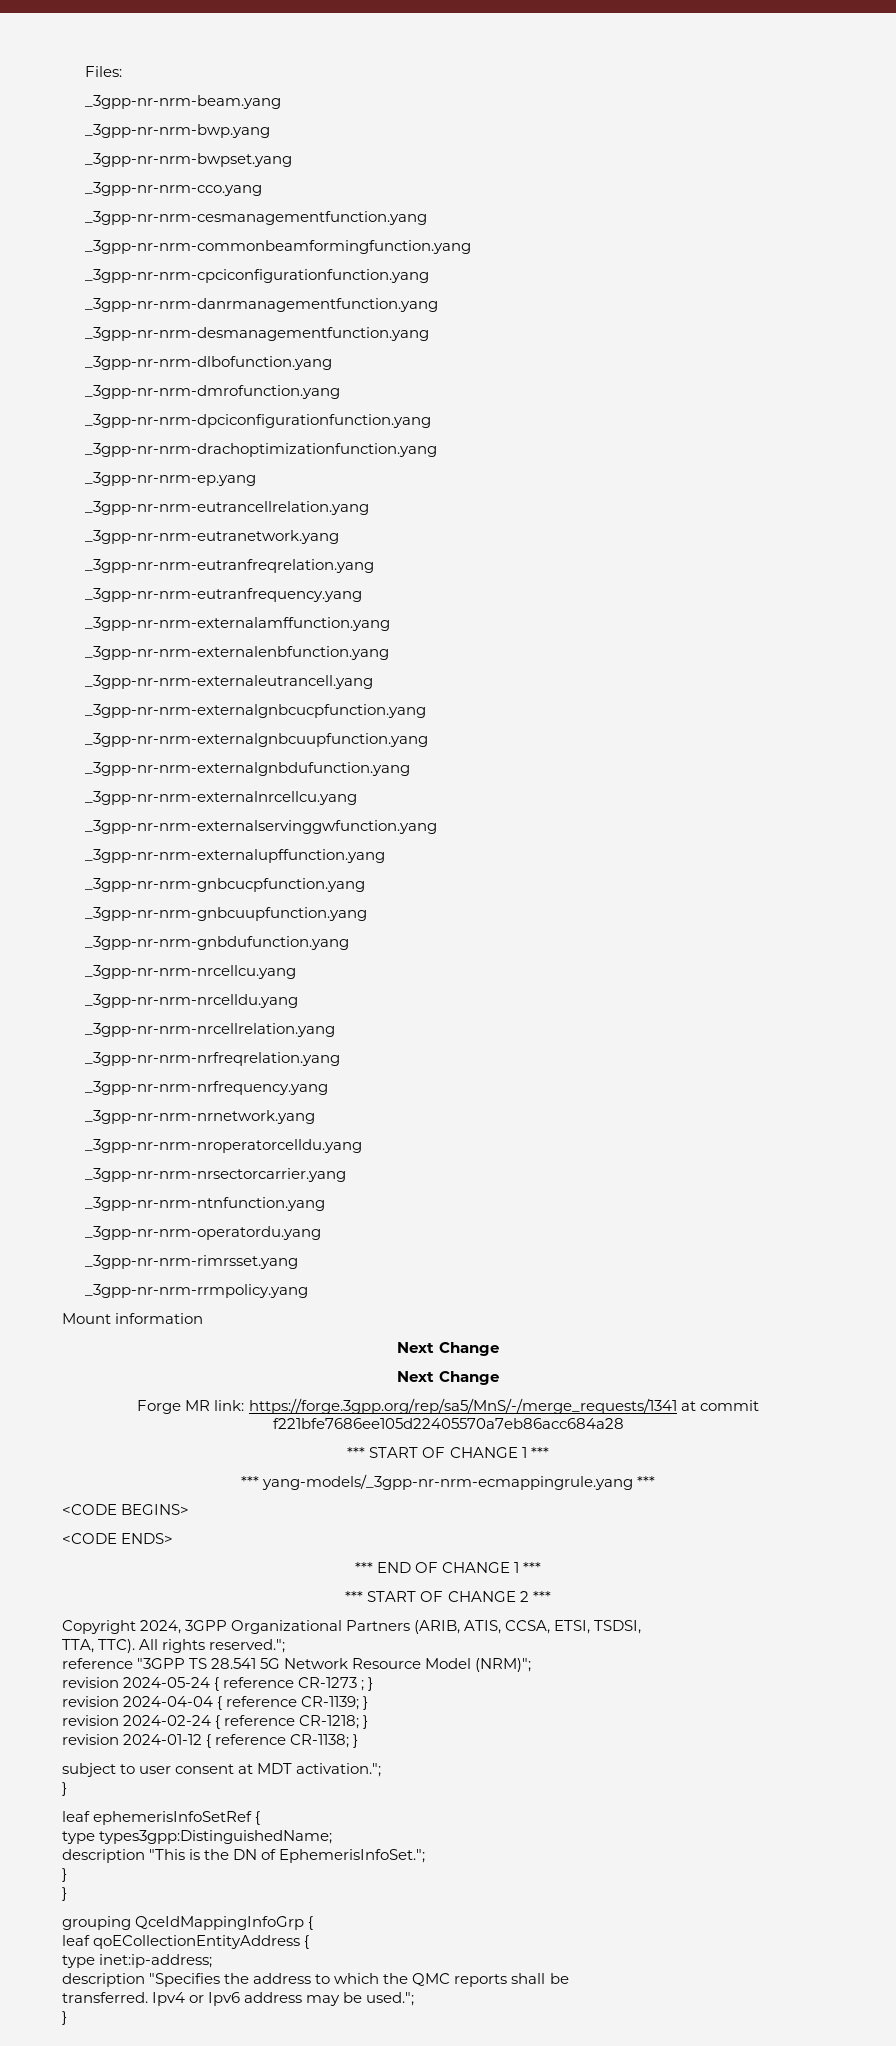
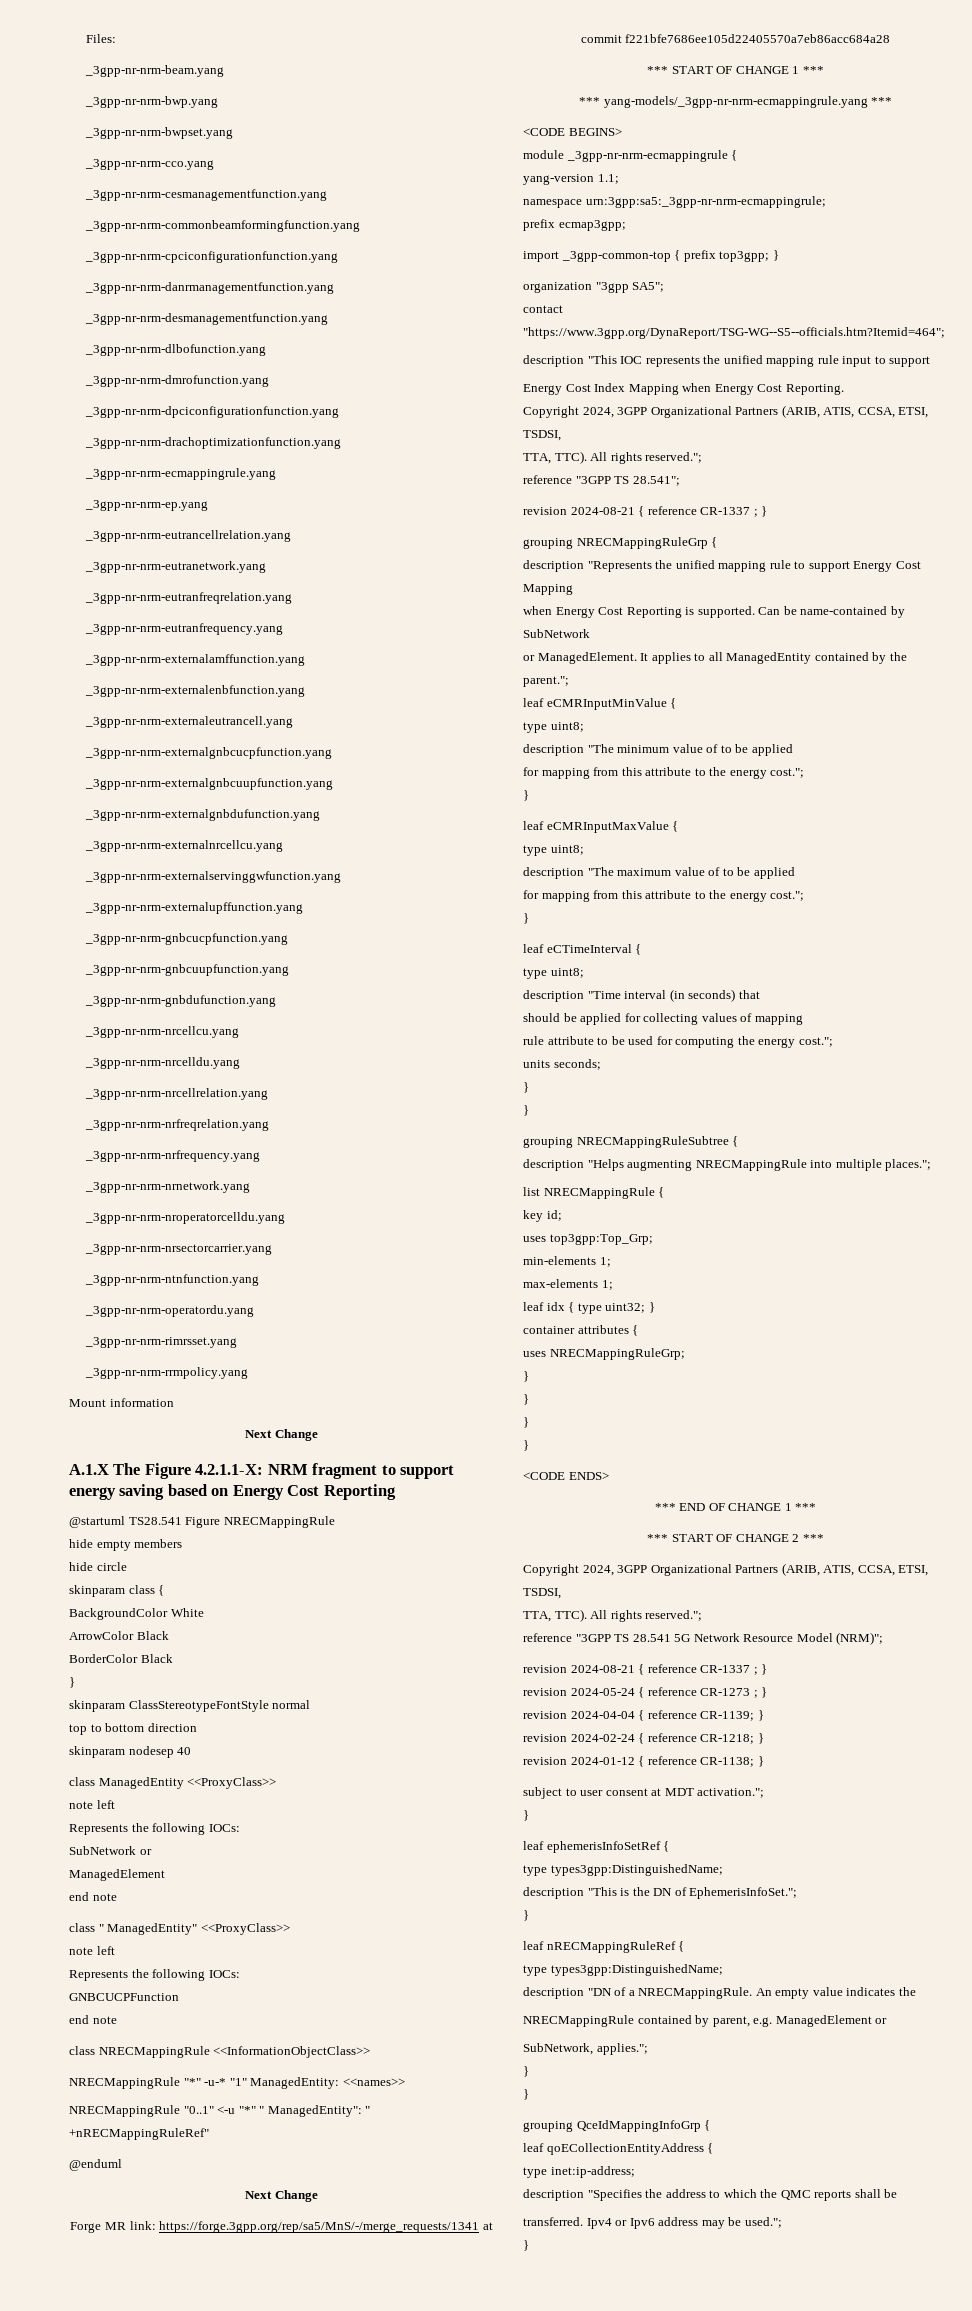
+ _3gpp-nr-nrm-ecmappingrule.yang
+ A.1.X The Figure 4.2.1.1-X: NRM fragment to support energy saving based on Energy Cost Reporting
+ @startuml TS28.541 Figure NRECMappingRule
+ hide empty members
+ hide circle
+ skinparam class {
+ BackgroundColor White
+ ArrowColor Black
+ BorderColor Black
+ }
+ skinparam ClassStereotypeFontStyle normal
+ top to bottom direction
+ skinparam nodesep 40
+ class ManagedEntity <<ProxyClass>>
+ note left
+ Represents the following IOCs:
+ SubNetwork or
+ ManagedElement
+ end note
+ class " ManagedEntity" <<ProxyClass>>
+ note left
+ Represents the following IOCs:
+ GNBCUCPFunction
+ end note
+ class NRECMappingRule <<InformationObjectClass>>
+ NRECMappingRule "*" -u-* "1" ManagedEntity: <<names>>
+ NRECMappingRule "0..1" <-u "*" " ManagedEntity": " +nRECMappingRuleRef"
+ @enduml
+ module _3gpp-nr-nrm-ecmappingrule {
+ yang-version 1.1;
+ namespace urn:3gpp:sa5:_3gpp-nr-nrm-ecmappingrule;
+ prefix ecmap3gpp;
+ import _3gpp-common-top { prefix top3gpp; }
+ organization "3gpp SA5";
+ contact "https://www.3gpp.org/DynaReport/TSG-WG--S5--officials.htm?Itemid=464";
+ description "This IOC represents the unified mapping rule input to support
+ Energy Cost Index Mapping when Energy Cost Reporting.
+ Copyright 2024, 3GPP Organizational Partners (ARIB, ATIS, CCSA, ETSI, TSDSI,
+ TTA, TTC). All rights reserved.";
+ reference "3GPP TS 28.541";
+ revision 2024-08-21 { reference CR-1337 ; }
+ grouping NRECMappingRuleGrp {
+ description "Represents the unified mapping rule to support Energy Cost Mapping
+ when Energy Cost Reporting is supported. Can be name-contained by SubNetwork
+ or ManagedElement. It applies to all ManagedEntity contained by the parent.";
+ leaf eCMRInputMinValue {
+ type uint8;
+ description "The minimum value of to be applied
+ for mapping from this attribute to the energy cost.";
+ }
+ leaf eCMRInputMaxValue {
+ type uint8;
+ description "The maximum value of to be applied
+ for mapping from this attribute to the energy cost.";
+ }
+ leaf eCTimeInterval {
+ type uint8;
+ description "Time interval (in seconds) that
+ should be applied for collecting values of mapping
+ rule attribute to be used for computing the energy cost.";
+ units seconds;
+ }
+ }
+ grouping NRECMappingRuleSubtree {
+ description "Helps augmenting NRECMappingRule into multiple places.";
+ list NRECMappingRule {
+ key id;
+ uses top3gpp:Top_Grp;
+ min-elements 1;
+ max-elements 1;
+ leaf idx { type uint32; }
+ container attributes {
+ uses NRECMappingRuleGrp;
+ }
+ }
+ }
+ }
  reference "3GPP TS 28.541 5G Network Resource Model (NRM)";
+ revision 2024-08-21 { reference CR-1337 ; }
+ leaf nRECMappingRuleRef {
+ type types3gpp:DistinguishedName;
+ description "DN of a NRECMappingRule. An empty value indicates the
+ NRECMappingRule contained by parent, e.g. ManagedElement or
+ SubNetwork, applies.";
+ }

